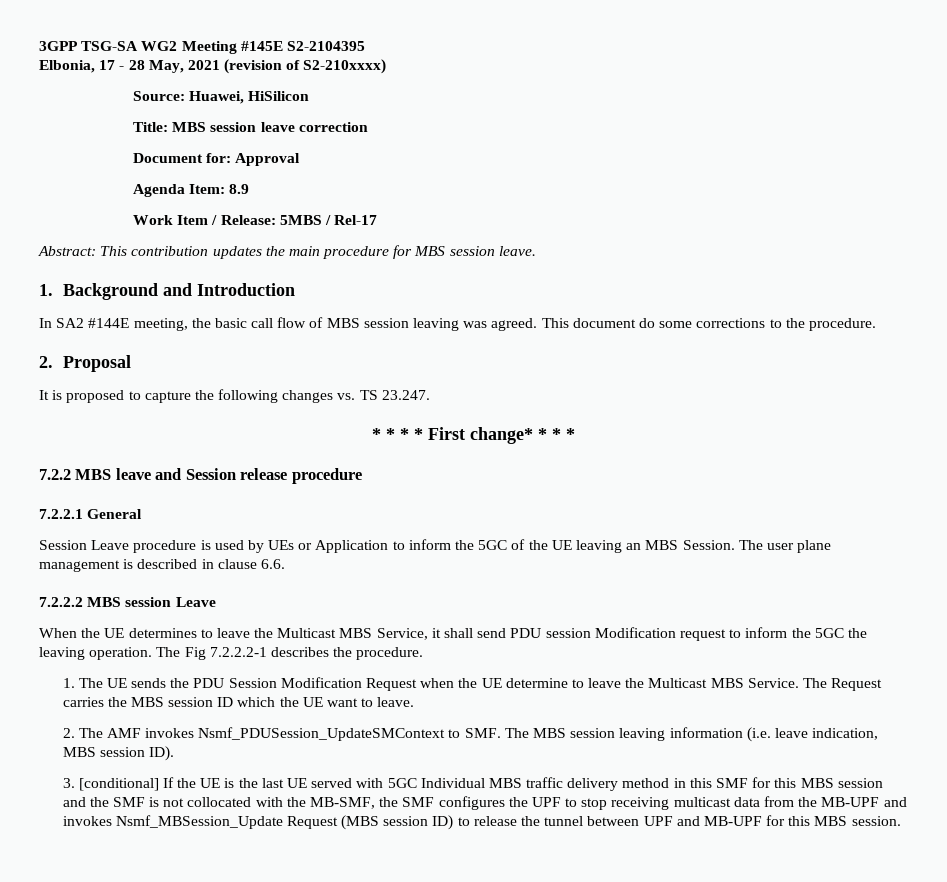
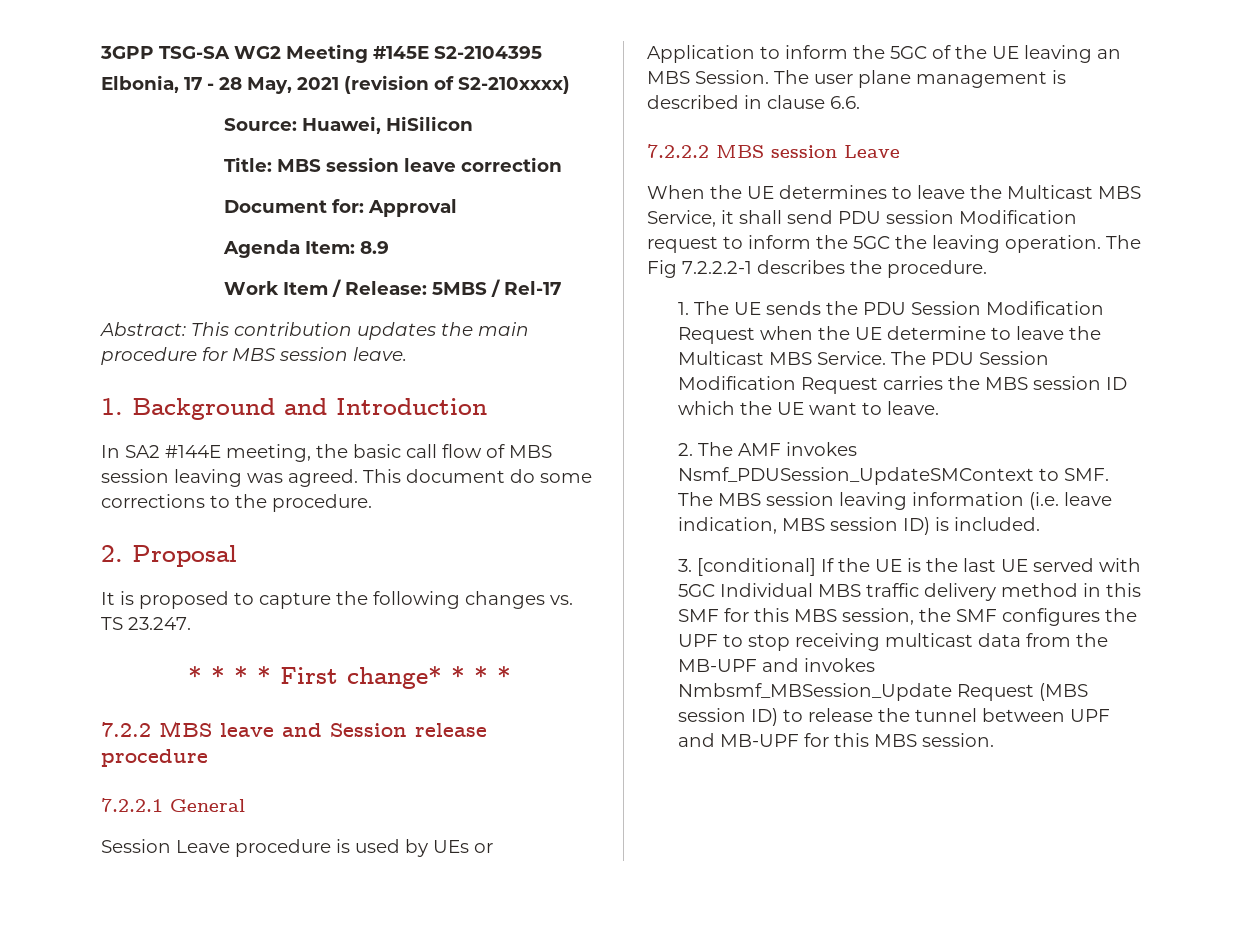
- The Request carries the MBS session ID which the UE want to leave.
+ The PDU Session Modification Request carries the MBS session ID which the UE want to leave.
- 2. The AMF invokes Nsmf_PDUSession_UpdateSMContext to SMF. The MBS session leaving information (i.e. leave indication, MBS session ID).
+ 2. The AMF invokes Nsmf_PDUSession_UpdateSMContext to SMF. The MBS session leaving information (i.e. leave indication, MBS session ID) is included.
- 3. [conditional] If the UE is the last UE served with 5GC Individual MBS traffic delivery method in this SMF for this MBS session and the SMF is not collocated with the MB-SMF, the SMF configures the UPF to stop receiving multicast data from the MB-UPF and invokes Nsmf_MBSession_Update Request (MBS session ID) to release the tunnel between UPF and MB-UPF for this MBS session.
+ 3. [conditional] If the UE is the last UE served with 5GC Individual MBS traffic delivery method in this SMF for this MBS session, the SMF configures the UPF to stop receiving multicast data from the MB-UPF and invokes Nmbsmf_MBSession_Update Request (MBS session ID) to release the tunnel between UPF and MB-UPF for this MBS session.

